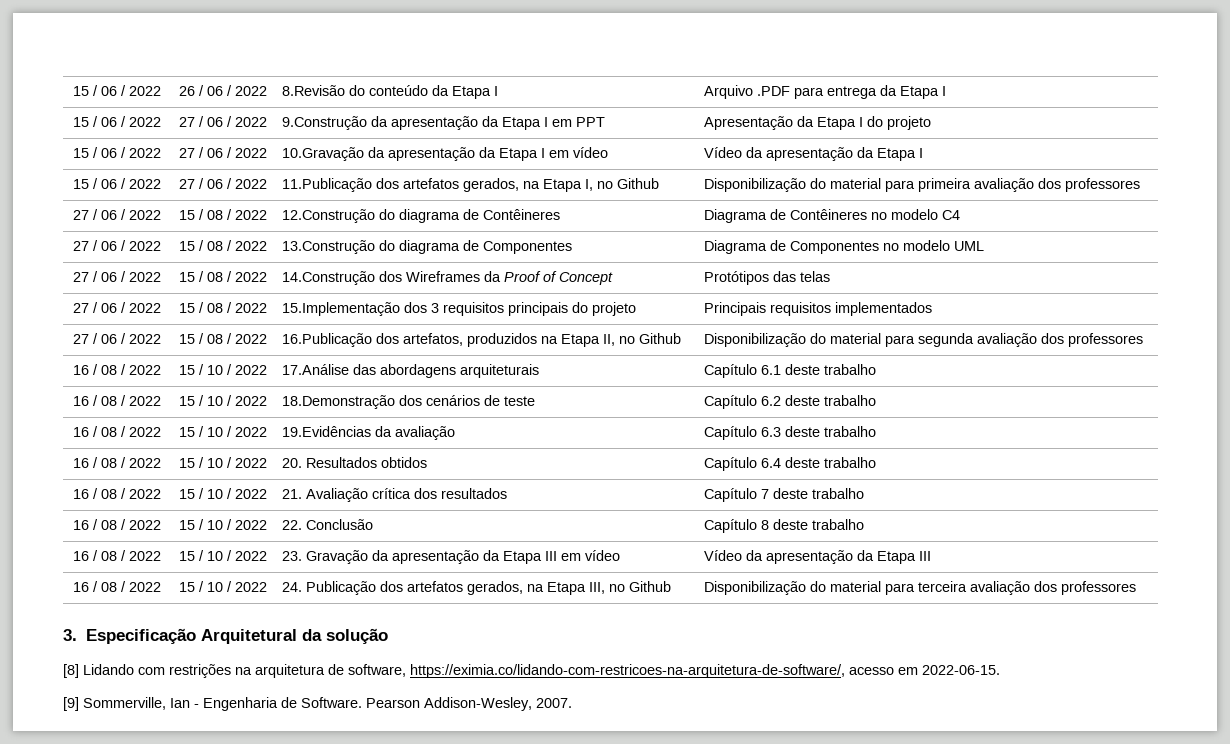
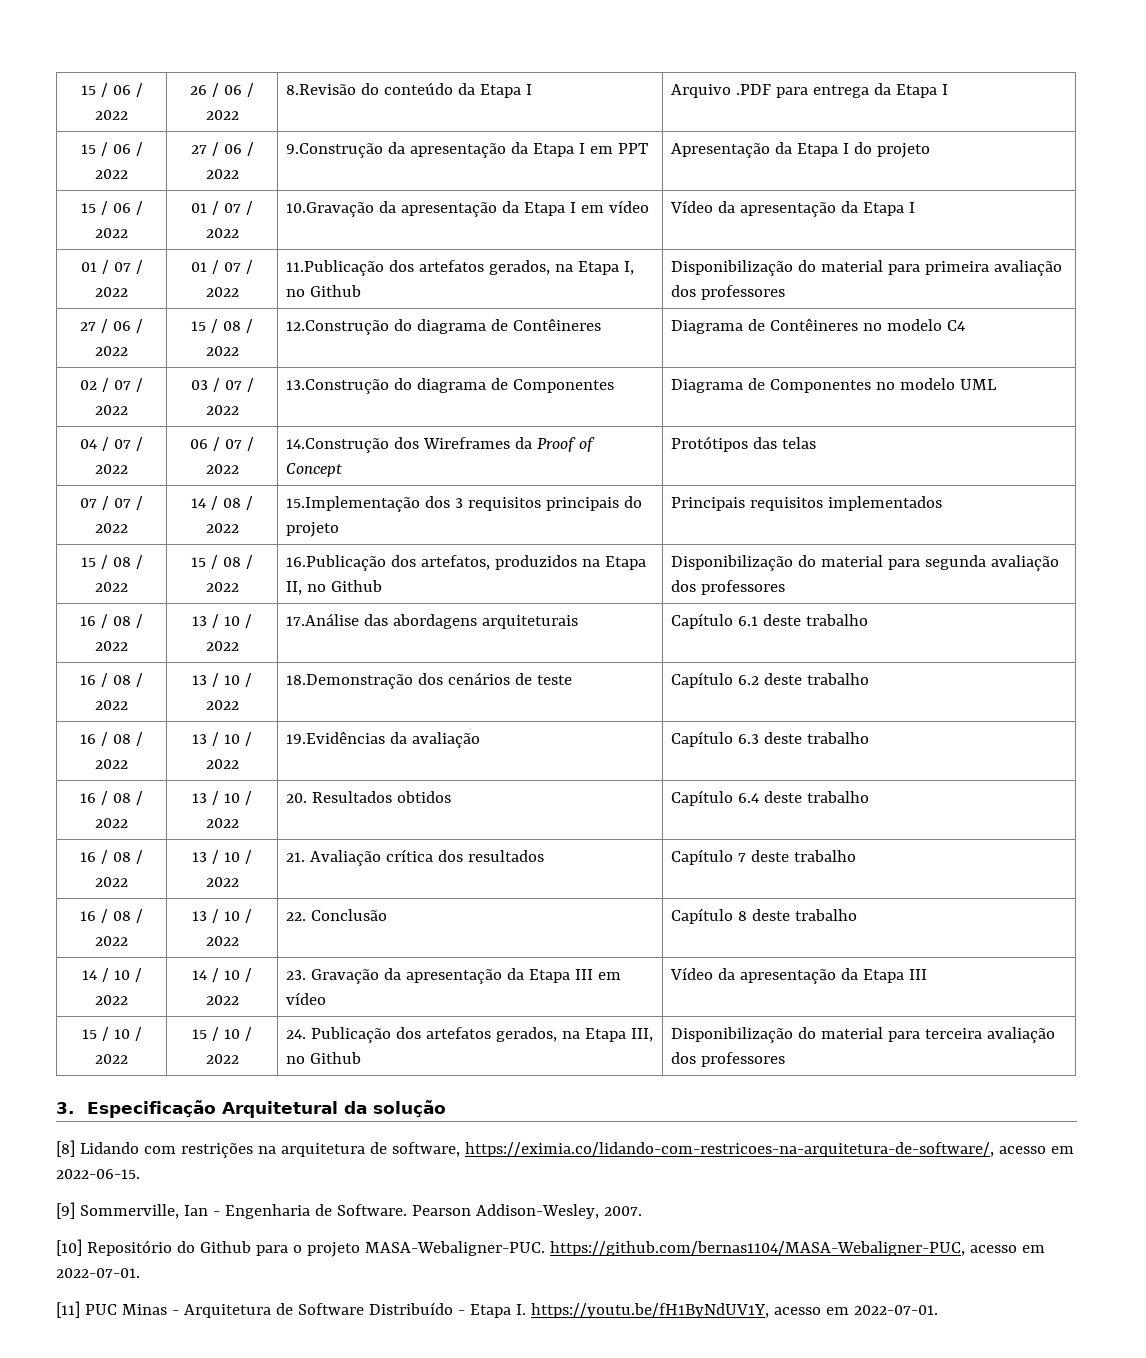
- 15 / 06 / 2022 | 27 / 06 / 2022 | 10.Gravação da apresentação da Etapa I em vídeo | Vídeo da apresentação da Etapa I
+ 15 / 06 / 2022 | 01 / 07 / 2022 | 10.Gravação da apresentação da Etapa I em vídeo | Vídeo da apresentação da Etapa I
- 15 / 06 / 2022 | 27 / 06 / 2022 | 11.Publicação dos artefatos gerados, na Etapa I, no Github | Disponibilização do material para primeira avaliação dos professores
+ 01 / 07 / 2022 | 01 / 07 / 2022 | 11.Publicação dos artefatos gerados, na Etapa I, no Github | Disponibilização do material para primeira avaliação dos professores
- 27 / 06 / 2022 | 15 / 08 / 2022 | 13.Construção do diagrama de Componentes | Diagrama de Componentes no modelo UML
+ 02 / 07 / 2022 | 03 / 07 / 2022 | 13.Construção do diagrama de Componentes | Diagrama de Componentes no modelo UML
- 27 / 06 / 2022 | 15 / 08 / 2022 | 14.Construção dos Wireframes da Proof of Concept | Protótipos das telas
+ 04 / 07 / 2022 | 06 / 07 / 2022 | 14.Construção dos Wireframes da Proof of Concept | Protótipos das telas
- 27 / 06 / 2022 | 15 / 08 / 2022 | 15.Implementação dos 3 requisitos principais do projeto | Principais requisitos implementados
+ 07 / 07 / 2022 | 14 / 08 / 2022 | 15.Implementação dos 3 requisitos principais do projeto | Principais requisitos implementados
- 27 / 06 / 2022 | 15 / 08 / 2022 | 16.Publicação dos artefatos, produzidos na Etapa II, no Github | Disponibilização do material para segunda avaliação dos professores
+ 15 / 08 / 2022 | 15 / 08 / 2022 | 16.Publicação dos artefatos, produzidos na Etapa II, no Github | Disponibilização do material para segunda avaliação dos professores
- 16 / 08 / 2022 | 15 / 10 / 2022 | 17.Análise das abordagens arquiteturais | Capítulo 6.1 deste trabalho
+ 16 / 08 / 2022 | 13 / 10 / 2022 | 17.Análise das abordagens arquiteturais | Capítulo 6.1 deste trabalho
- 16 / 08 / 2022 | 15 / 10 / 2022 | 18.Demonstração dos cenários de teste | Capítulo 6.2 deste trabalho
+ 16 / 08 / 2022 | 13 / 10 / 2022 | 18.Demonstração dos cenários de teste | Capítulo 6.2 deste trabalho
- 16 / 08 / 2022 | 15 / 10 / 2022 | 19.Evidências da avaliação | Capítulo 6.3 deste trabalho
+ 16 / 08 / 2022 | 13 / 10 / 2022 | 19.Evidências da avaliação | Capítulo 6.3 deste trabalho
- 16 / 08 / 2022 | 15 / 10 / 2022 | 20. Resultados obtidos | Capítulo 6.4 deste trabalho
+ 16 / 08 / 2022 | 13 / 10 / 2022 | 20. Resultados obtidos | Capítulo 6.4 deste trabalho
- 16 / 08 / 2022 | 15 / 10 / 2022 | 21. Avaliação crítica dos resultados | Capítulo 7 deste trabalho
+ 16 / 08 / 2022 | 13 / 10 / 2022 | 21. Avaliação crítica dos resultados | Capítulo 7 deste trabalho
- 16 / 08 / 2022 | 15 / 10 / 2022 | 22. Conclusão | Capítulo 8 deste trabalho
+ 16 / 08 / 2022 | 13 / 10 / 2022 | 22. Conclusão | Capítulo 8 deste trabalho
- 16 / 08 / 2022 | 15 / 10 / 2022 | 23. Gravação da apresentação da Etapa III em vídeo | Vídeo da apresentação da Etapa III
+ 14 / 10 / 2022 | 14 / 10 / 2022 | 23. Gravação da apresentação da Etapa III em vídeo | Vídeo da apresentação da Etapa III
- 16 / 08 / 2022 | 15 / 10 / 2022 | 24. Publicação dos artefatos gerados, na Etapa III, no Github | Disponibilização do material para terceira avaliação dos professores
+ 15 / 10 / 2022 | 15 / 10 / 2022 | 24. Publicação dos artefatos gerados, na Etapa III, no Github | Disponibilização do material para terceira avaliação dos professores
+ [10] Repositório do Github para o projeto MASA-Webaligner-PUC. https://github.com/bernas1104/MASA-Webaligner-PUC, acesso em 2022-07-01.
+ [11] PUC Minas - Arquitetura de Software Distribuído - Etapa I. https://youtu.be/fH1ByNdUV1Y, acesso em 2022-07-01.

